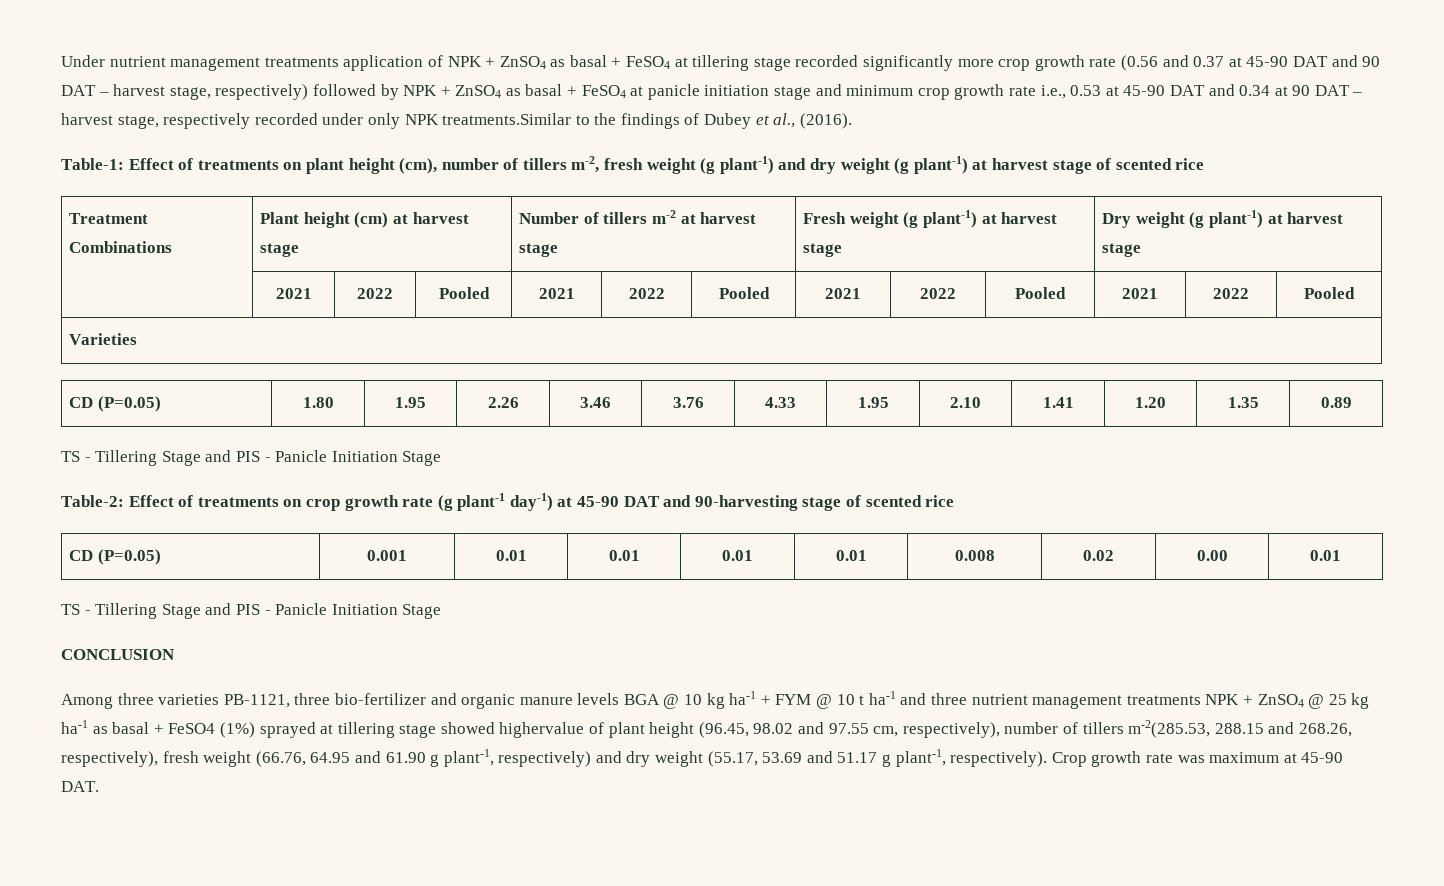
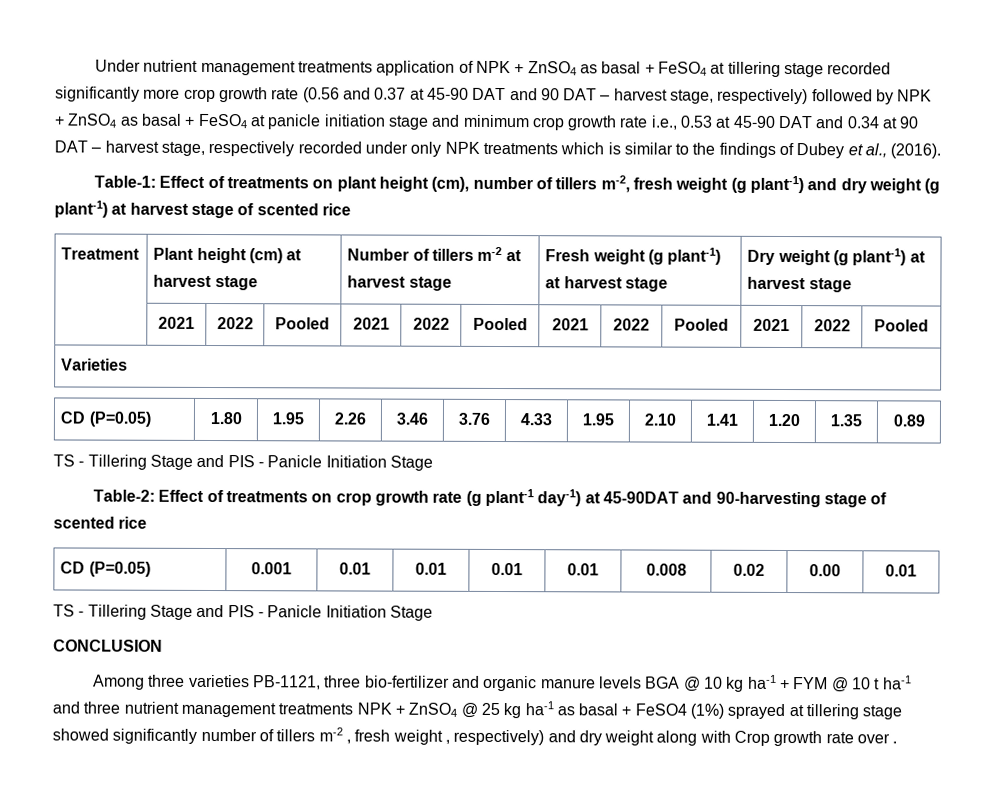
- Under nutrient management treatments application of NPK + ZnSO4 as basal + FeSO4 at tillering stage recorded significantly more crop growth rate (0.56 and 0.37 at 45-90 DAT and 90 DAT – harvest stage, respectively) followed by NPK + ZnSO4 as basal + FeSO4 at panicle initiation stage and minimum crop growth rate i.e., 0.53 at 45-90 DAT and 0.34 at 90 DAT – harvest stage, respectively recorded under only NPK treatments.Similar to the findings of Dubey et al., (2016).
+ Under nutrient management treatments application of NPK + ZnSO4 as basal + FeSO4 at tillering stage recorded significantly more crop growth rate (0.56 and 0.37 at 45-90 DAT and 90 DAT – harvest stage, respectively) followed by NPK + ZnSO4 as basal + FeSO4 at panicle initiation stage and minimum crop growth rate i.e., 0.53 at 45-90 DAT and 0.34 at 90 DAT – harvest stage, respectively recorded under only NPK treatments which is similar to the findings of Dubey et al., (2016).
- Treatment Combinations | Plant height (cm) at harvest stage | Number of tillers m-2 at harvest stage | Fresh weight (g plant-1) at harvest stage | Dry weight (g plant-1) at harvest stage
+ Treatment | Plant height (cm) at harvest stage | Number of tillers m-2 at harvest stage | Fresh weight (g plant-1) at harvest stage | Dry weight (g plant-1) at harvest stage
- Table-2: Effect of treatments on crop growth rate (g plant-1 day-1) at 45-90 DAT and 90-harvesting stage of scented rice
+ Table-2: Effect of treatments on crop growth rate (g plant-1 day-1) at 45-90DAT and 90-harvesting stage of scented rice
- Among three varieties PB-1121, three bio-fertilizer and organic manure levels BGA @ 10 kg ha-1 + FYM @ 10 t ha-1 and three nutrient management treatments NPK + ZnSO4 @ 25 kg ha-1 as basal + FeSO4 (1%) sprayed at tillering stage showed highervalue of plant height (96.45, 98.02 and 97.55 cm, respectively), number of tillers m-2(285.53, 288.15 and 268.26, respectively), fresh weight (66.76, 64.95 and 61.90 g plant-1, respectively) and dry weight (55.17, 53.69 and 51.17 g plant-1, respectively). Crop growth rate was maximum at 45-90 DAT.
+ Among three varieties PB-1121, three bio-fertilizer and organic manure levels BGA @ 10 kg ha-1 + FYM @ 10 t ha-1 and three nutrient management treatments NPK + ZnSO4 @ 25 kg ha-1 as basal + FeSO4 (1%) sprayed at tillering stage showed significantly number of tillers m-2 , fresh weight , respectively) and dry weight along with Crop growth rate over .

